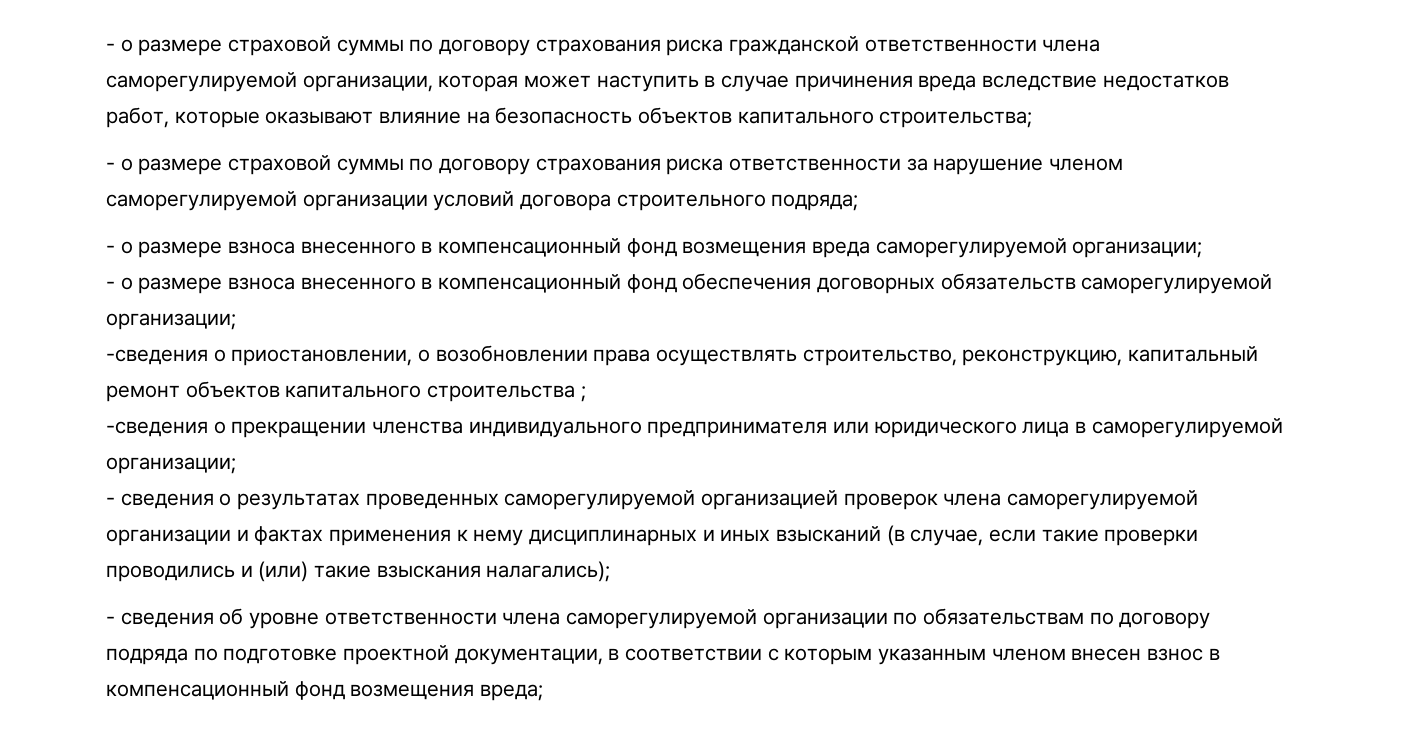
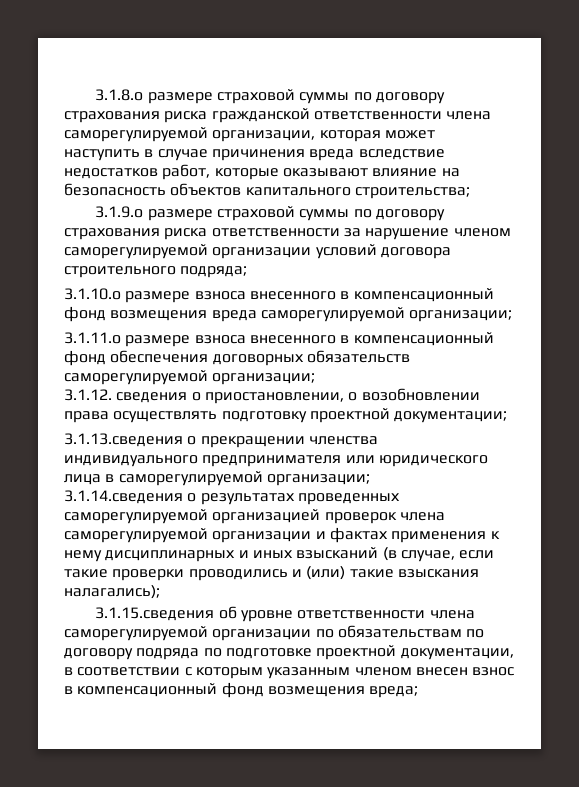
- - о размере страховой суммы по договору страхования риска гражданской ответственности члена саморегулируемой организации, которая может наступить в случае причинения вреда вследствие недостатков работ, которые оказывают влияние на безопасность объектов капитального строительства;
+ 3.1.8.о размере страховой суммы по договору страхования риска гражданской ответственности члена саморегулируемой организации, которая может наступить в случае причинения вреда вследствие недостатков работ, которые оказывают влияние на безопасность объектов капитального строительства;
- - о размере страховой суммы по договору страхования риска ответственности за нарушение членом саморегулируемой организации условий договора строительного подряда;
+ 3.1.9.о размере страховой суммы по договору страхования риска ответственности за нарушение членом саморегулируемой организации условий договора строительного подряда;
- - о размере взноса внесенного в компенсационный фонд возмещения вреда саморегулируемой организации;
+ 3.1.10.о размере взноса внесенного в компенсационный фонд возмещения вреда саморегулируемой организации;
- - о размере взноса внесенного в компенсационный фонд обеспечения договорных обязательств саморегулируемой организации;
+ 3.1.11.о размере взноса внесенного в компенсационный фонд обеспечения договорных обязательств саморегулируемой организации;
- -сведения о приостановлении, о возобновлении права осуществлять строительство, реконструкцию, капитальный ремонт объектов капитального строительства ;
- -сведения о прекращении членства индивидуального предпринимателя или юридического лица в саморегулируемой организации;
+ 3.1.12. сведения о приостановлении, о возобновлении права осуществлять подготовку проектной документации;
+ 3.1.13.сведения о прекращении членства индивидуального предпринимателя или юридического лица в саморегулируемой организации;
- - сведения о результатах проведенных саморегулируемой организацией проверок члена саморегулируемой организации и фактах применения к нему дисциплинарных и иных взысканий (в случае, если такие проверки проводились и (или) такие взыскания налагались);
+ 3.1.14.сведения о результатах проведенных саморегулируемой организацией проверок члена саморегулируемой организации и фактах применения к нему дисциплинарных и иных взысканий (в случае, если такие проверки проводились и (или) такие взыскания налагались);
- - сведения об уровне ответственности члена саморегулируемой организации по обязательствам по договору подряда по подготовке проектной документации, в соответствии с которым указанным членом внесен взнос в компенсационный фонд возмещения вреда;
+ 3.1.15.сведения об уровне ответственности члена саморегулируемой организации по обязательствам по договору подряда по подготовке проектной документации, в соответствии с которым указанным членом внесен взнос в компенсационный фонд возмещения вреда;

